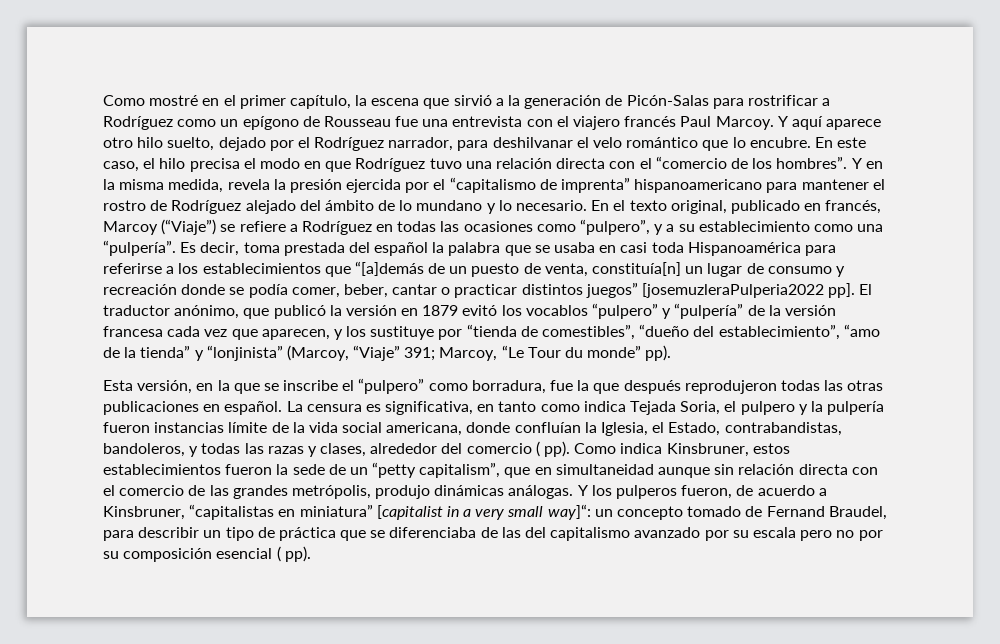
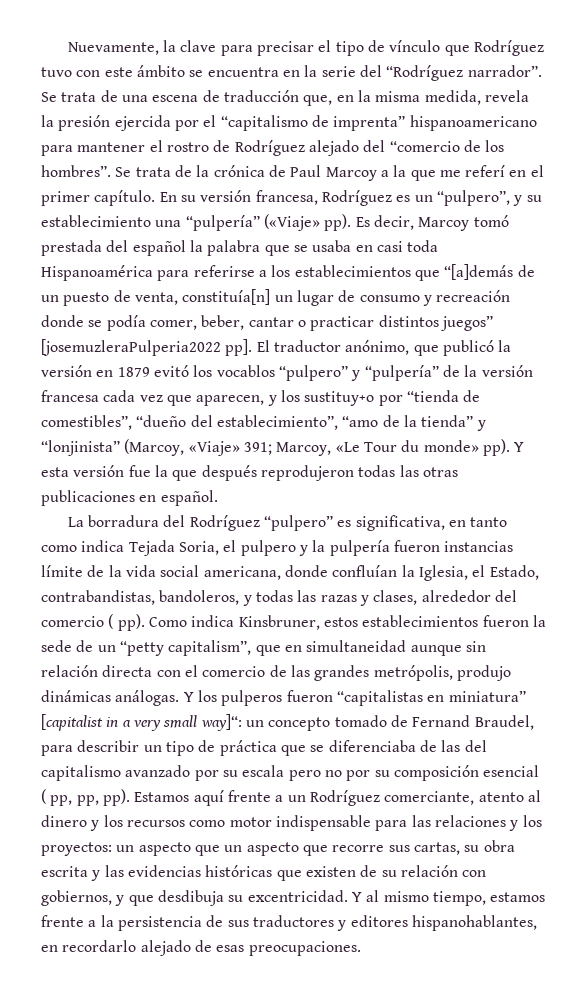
- Como mostré en el primer capítulo, la escena que sirvió a la generación de Picón-Salas para rostrificar a Rodríguez como un epígono de Rousseau fue una entrevista con el viajero francés Paul Marcoy. Y aquí aparece otro hilo suelto, dejado por el Rodríguez narrador, para deshilvanar el velo romántico que lo encubre. En este caso, el hilo precisa el modo en que Rodríguez tuvo una relación directa con el “comercio de los hombres”. Y en la misma medida, revela la presión ejercida por el “capitalismo de imprenta” hispanoamericano para mantener el rostro de Rodríguez alejado del ámbito de lo mundano y lo necesario. En el texto original, publicado en francés, Marcoy (“Viaje”) se refiere a Rodríguez en todas las ocasiones como “pulpero”, y a su establecimiento como una “pulpería”. Es decir, toma prestada del español la palabra que se usaba en casi toda Hispanoamérica para referirse a los establecimientos que “[a]demás de un puesto de venta, constituía[n] un lugar de consumo y recreación donde se podía comer, beber, cantar o practicar distintos juegos” [josemuzleraPulperia2022 pp].
+ Nuevamente, la clave para precisar el tipo de vínculo que Rodríguez tuvo con este ámbito se encuentra en la serie del “Rodríguez narrador”. Se trata de una escena de traducción que, en la misma medida, revela la presión ejercida por el “capitalismo de imprenta” hispanoamericano para mantener el rostro de Rodríguez alejado del “comercio de los hombres”. Se trata de la crónica de Paul Marcoy a la que me referí en el primer capítulo. En su versión francesa, Rodríguez es un “pulpero”, y su establecimiento una “pulpería” («Viaje» pp). Es decir, Marcoy tomó prestada del español la palabra que se usaba en casi toda Hispanoamérica para referirse a los establecimientos que “[a]demás de un puesto de venta, constituía[n] un lugar de consumo y recreación donde se podía comer, beber, cantar o practicar distintos juegos” [josemuzleraPulperia2022 pp].
- El traductor anónimo, que publicó la versión en 1879 evitó los vocablos “pulpero” y “pulpería” de la versión francesa cada vez que aparecen, y los sustituye por “tienda de comestibles”, “dueño del establecimiento”, “amo de la tienda” y “lonjinista” (Marcoy, “Viaje” 391;
+ El traductor anónimo, que publicó la versión en 1879 evitó los vocablos “pulpero” y “pulpería” de la versión francesa cada vez que aparecen, y los sustituy+o por “tienda de comestibles”, “dueño del establecimiento”, “amo de la tienda” y “lonjinista” (Marcoy, «Viaje» 391;
- Marcoy, “Le Tour du monde” pp).
- Esta versión, en la que se inscribe el “pulpero” como borradura, fue la que después reprodujeron todas las otras publicaciones en español. La censura es significativa, en tanto como indica Tejada Soria, el pulpero y la pulpería fueron instancias límite de la vida social americana, donde confluían la Iglesia, el Estado, contrabandistas, bandoleros, y todas las razas y clases, alrededor del comercio ( pp).
+ Marcoy, «Le Tour du monde» pp). Y esta versión fue la que después reprodujeron todas las otras publicaciones en español.
+ La borradura del Rodríguez “pulpero” es significativa, en tanto como indica Tejada Soria, el pulpero y la pulpería fueron instancias límite de la vida social americana, donde confluían la Iglesia, el Estado, contrabandistas, bandoleros, y todas las razas y clases, alrededor del comercio ( pp).
- Y los pulperos fueron, de acuerdo a Kinsbruner, “capitalistas en miniatura” [capitalist in a very small way]“: un concepto tomado de Fernand Braudel, para describir un tipo de práctica que se diferenciaba de las del capitalismo avanzado por su escala pero no por su composición esencial ( pp).
+ Y los pulperos fueron “capitalistas en miniatura” [capitalist in a very small way]“: un concepto tomado de Fernand Braudel, para describir un tipo de práctica que se diferenciaba de las del capitalismo avanzado por su escala pero no por su composición esencial ( pp, pp, pp). Estamos aquí frente a un Rodríguez comerciante, atento al dinero y los recursos como motor indispensable para las relaciones y los proyectos: un aspecto que un aspecto que recorre sus cartas, su obra escrita y las evidencias históricas que existen de su relación con gobiernos, y que desdibuja su excentricidad. Y al mismo tiempo, estamos frente a la persistencia de sus traductores y editores hispanohablantes, en recordarlo alejado de esas preocupaciones.

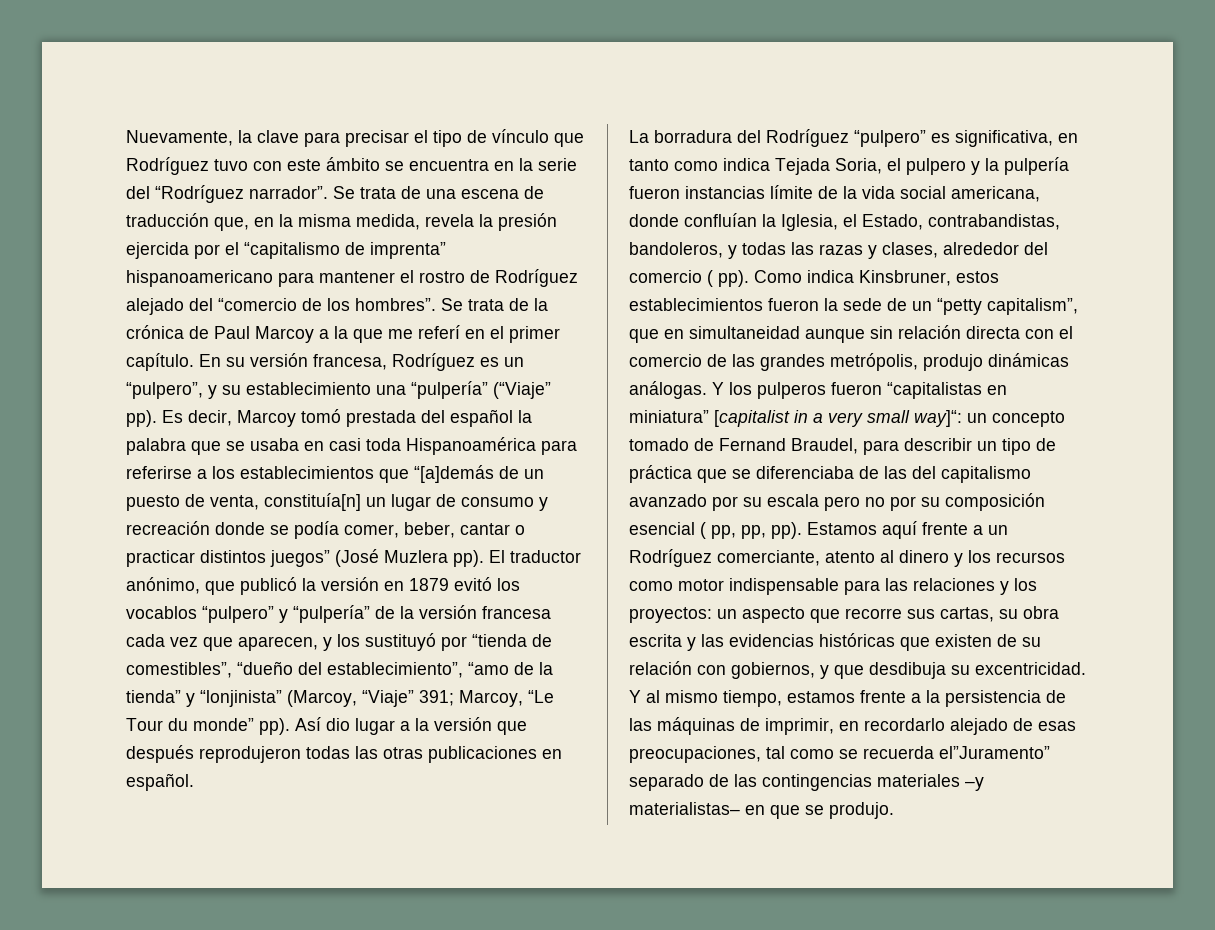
- En su versión francesa, Rodríguez es un “pulpero”, y su establecimiento una “pulpería” («Viaje» pp).
+ En su versión francesa, Rodríguez es un “pulpero”, y su establecimiento una “pulpería” (“Viaje” pp).
- Es decir, Marcoy tomó prestada del español la palabra que se usaba en casi toda Hispanoamérica para referirse a los establecimientos que “[a]demás de un puesto de venta, constituía[n] un lugar de consumo y recreación donde se podía comer, beber, cantar o practicar distintos juegos” [josemuzleraPulperia2022 pp].
+ Es decir, Marcoy tomó prestada del español la palabra que se usaba en casi toda Hispanoamérica para referirse a los establecimientos que “[a]demás de un puesto de venta, constituía[n] un lugar de consumo y recreación donde se podía comer, beber, cantar o practicar distintos juegos” (José Muzlera pp).
- El traductor anónimo, que publicó la versión en 1879 evitó los vocablos “pulpero” y “pulpería” de la versión francesa cada vez que aparecen, y los sustituy+o por “tienda de comestibles”, “dueño del establecimiento”, “amo de la tienda” y “lonjinista” (Marcoy, «Viaje» 391; Marcoy, «Le Tour du monde» pp). Y esta versión fue la que después reprodujeron todas las otras publicaciones en español.
+ El traductor anónimo, que publicó la versión en 1879 evitó los vocablos “pulpero” y “pulpería” de la versión francesa cada vez que aparecen, y los sustituyó por “tienda de comestibles”, “dueño del establecimiento”, “amo de la tienda” y “lonjinista” (Marcoy, “Viaje” 391; Marcoy, “Le Tour du monde” pp). Así dio lugar a la versión que después reprodujeron todas las otras publicaciones en español.
- Estamos aquí frente a un Rodríguez comerciante, atento al dinero y los recursos como motor indispensable para las relaciones y los proyectos: un aspecto que un aspecto que recorre sus cartas, su obra escrita y las evidencias históricas que existen de su relación con gobiernos, y que desdibuja su excentricidad.
+ Estamos aquí frente a un Rodríguez comerciante, atento al dinero y los recursos como motor indispensable para las relaciones y los proyectos: un aspecto que recorre sus cartas, su obra escrita y las evidencias históricas que existen de su relación con gobiernos, y que desdibuja su excentricidad.
- Y al mismo tiempo, estamos frente a la persistencia de sus traductores y editores hispanohablantes, en recordarlo alejado de esas preocupaciones.
+ Y al mismo tiempo, estamos frente a la persistencia de las máquinas de imprimir, en recordarlo alejado de esas preocupaciones, tal como se recuerda el”Juramento” separado de las contingencias materiales –y materialistas– en que se produjo.

